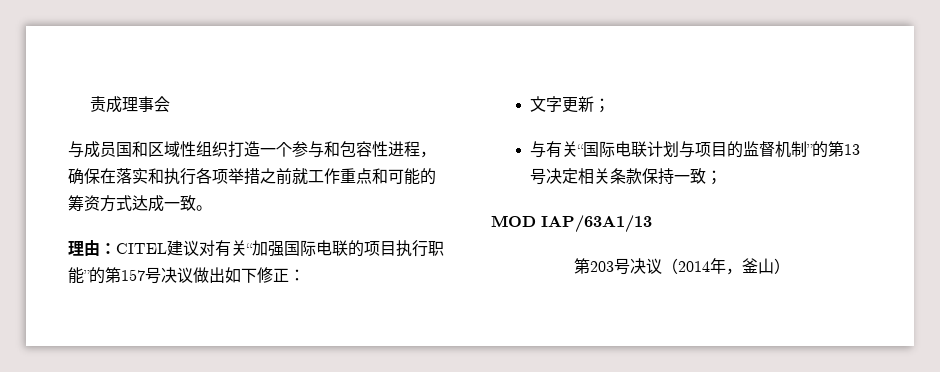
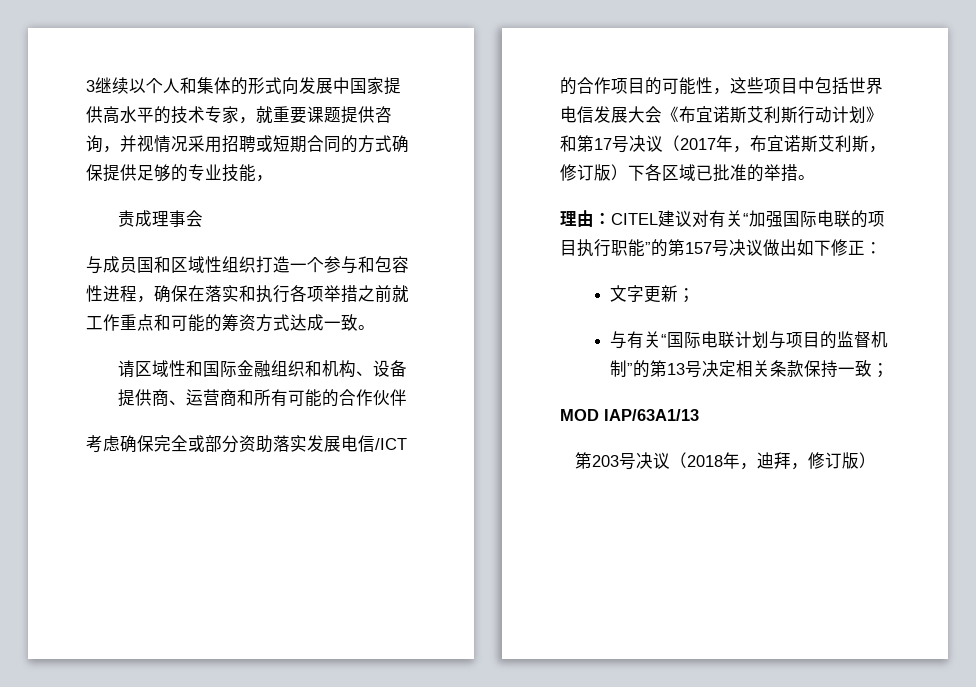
+ 3继续以个人和集体的形式向发展中国家提供高水平的技术专家，就重要课题提供咨询，并视情况采用招聘或短期合同的方式确保提供足够的专业技能，
+ 请区域性和国际金融组织和机构、设备提供商、运营商和所有可能的合作伙伴
+ 考虑确保完全或部分资助落实发展电信/ICT的合作项目的可能性，这些项目中包括世界电信发展大会《布宜诺斯艾利斯行动计划》和第17号决议（2017年，布宜诺斯艾利斯，修订版）下各区域已批准的举措。
- 第203号决议（2014年，釜山）
+ 第203号决议（2018年，迪拜，修订版）

